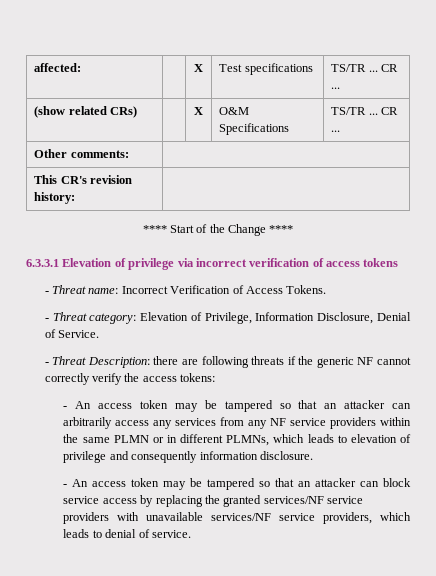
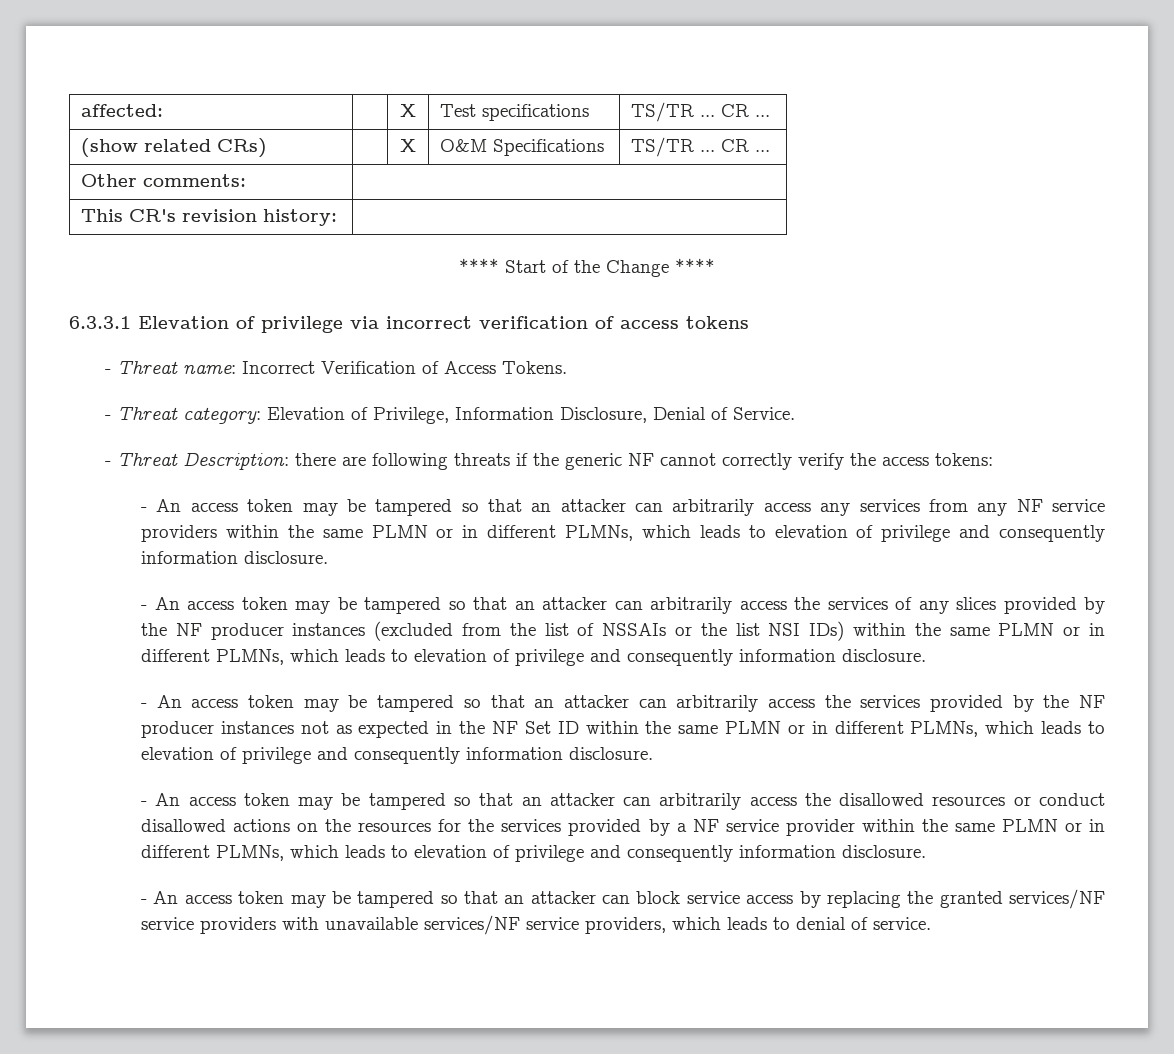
+ - An access token may be tampered so that an attacker can arbitrarily access the services of any slices provided by the NF producer instances (excluded from the list of NSSAIs or the list NSI IDs) within the same PLMN or in different PLMNs, which leads to elevation of privilege and consequently information disclosure.
+ - An access token may be tampered so that an attacker can arbitrarily access the services provided by the NF producer instances not as expected in the NF Set ID within the same PLMN or in different PLMNs, which leads to elevation of privilege and consequently information disclosure.
+ - An access token may be tampered so that an attacker can arbitrarily access the disallowed resources or conduct disallowed actions on the resources for the services provided by a NF service provider within the same PLMN or in different PLMNs, which leads to elevation of privilege and consequently information disclosure.

